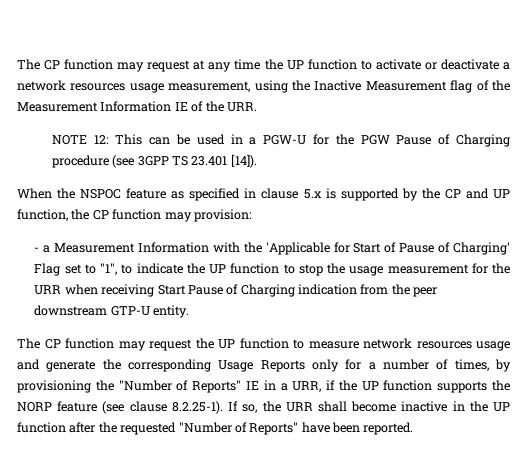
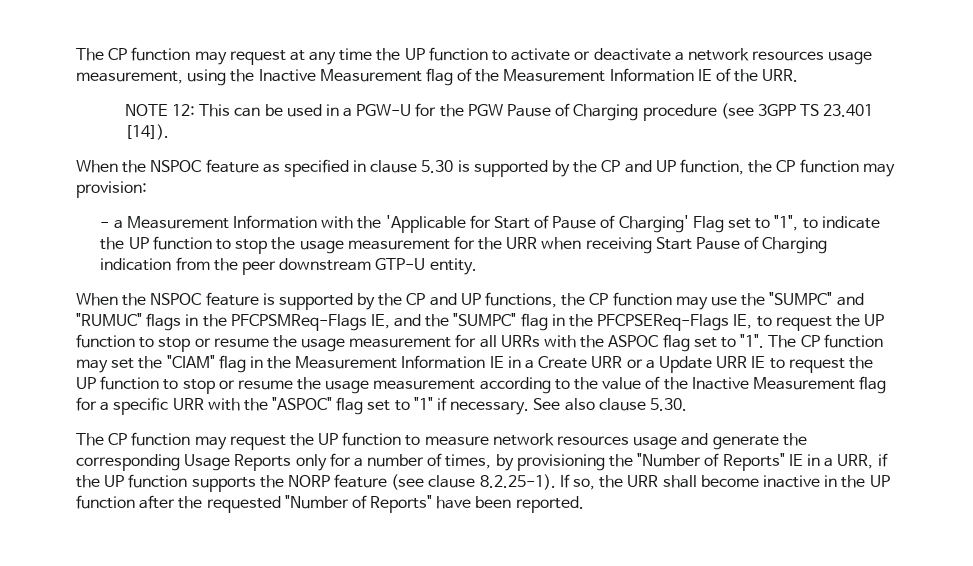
- When the NSPOC feature as specified in clause 5.x is supported by the CP and UP function, the CP function may provision:
+ When the NSPOC feature as specified in clause 5.30 is supported by the CP and UP function, the CP function may provision:
+ When the NSPOC feature is supported by the CP and UP functions, the CP function may use the "SUMPC" and "RUMUC" flags in the PFCPSMReq-Flags IE, and the "SUMPC" flag in the PFCPSEReq-Flags IE, to request the UP function to stop or resume the usage measurement for all URRs with the ASPOC flag set to "1". The CP function may set the "CIAM" flag in the Measurement Information IE in a Create URR or a Update URR IE to request the UP function to stop or resume the usage measurement according to the value of the Inactive Measurement flag for a specific URR with the "ASPOC" flag set to "1" if necessary. See also clause 5.30.

